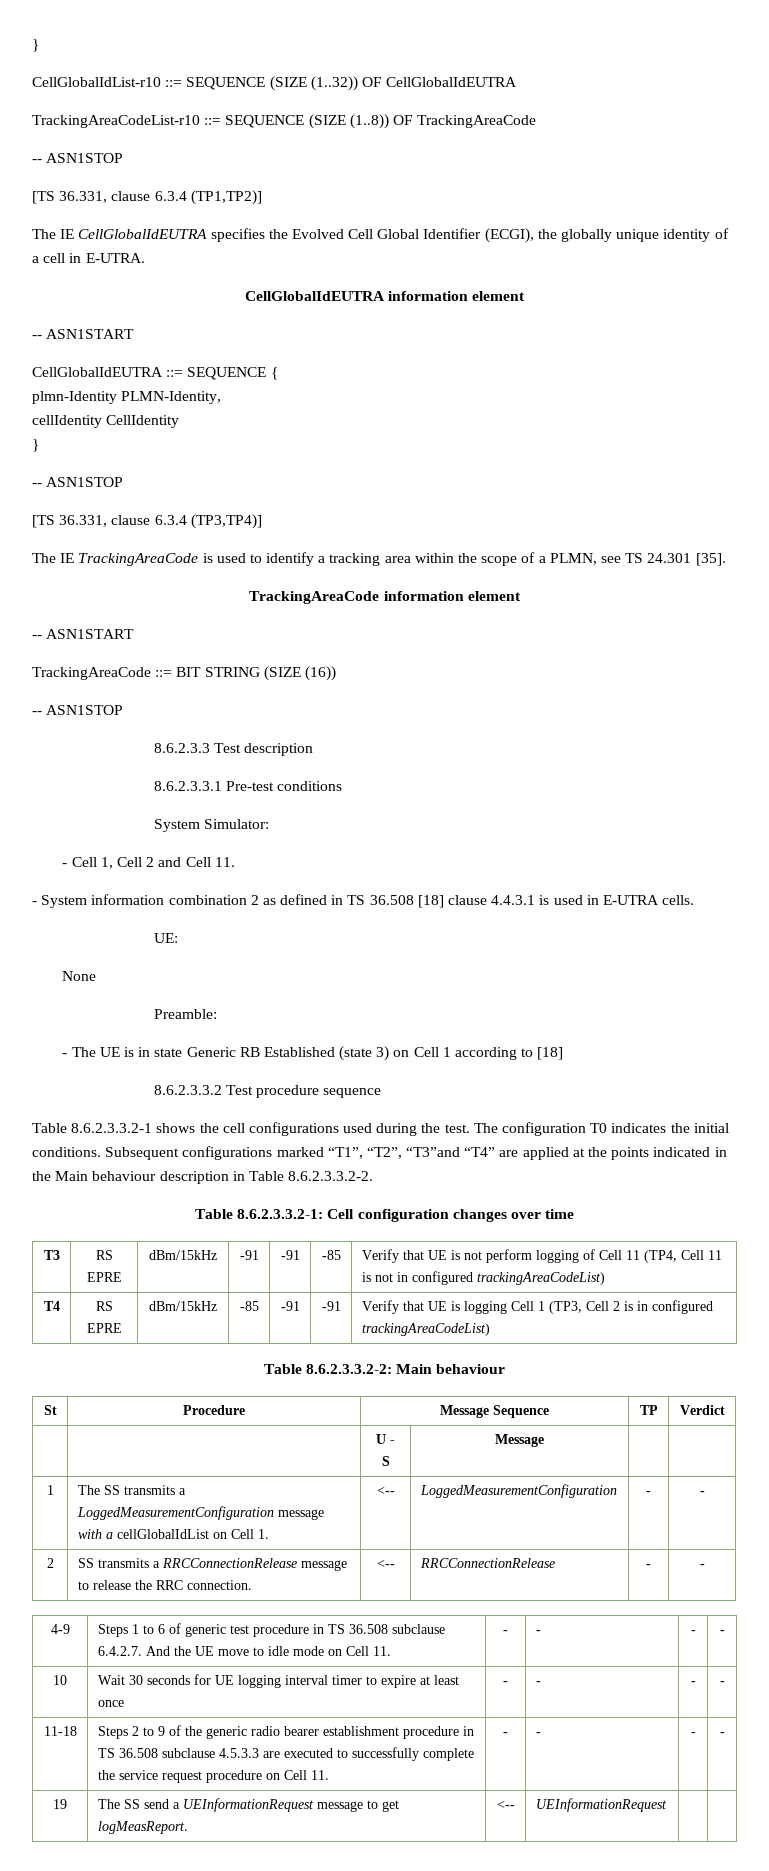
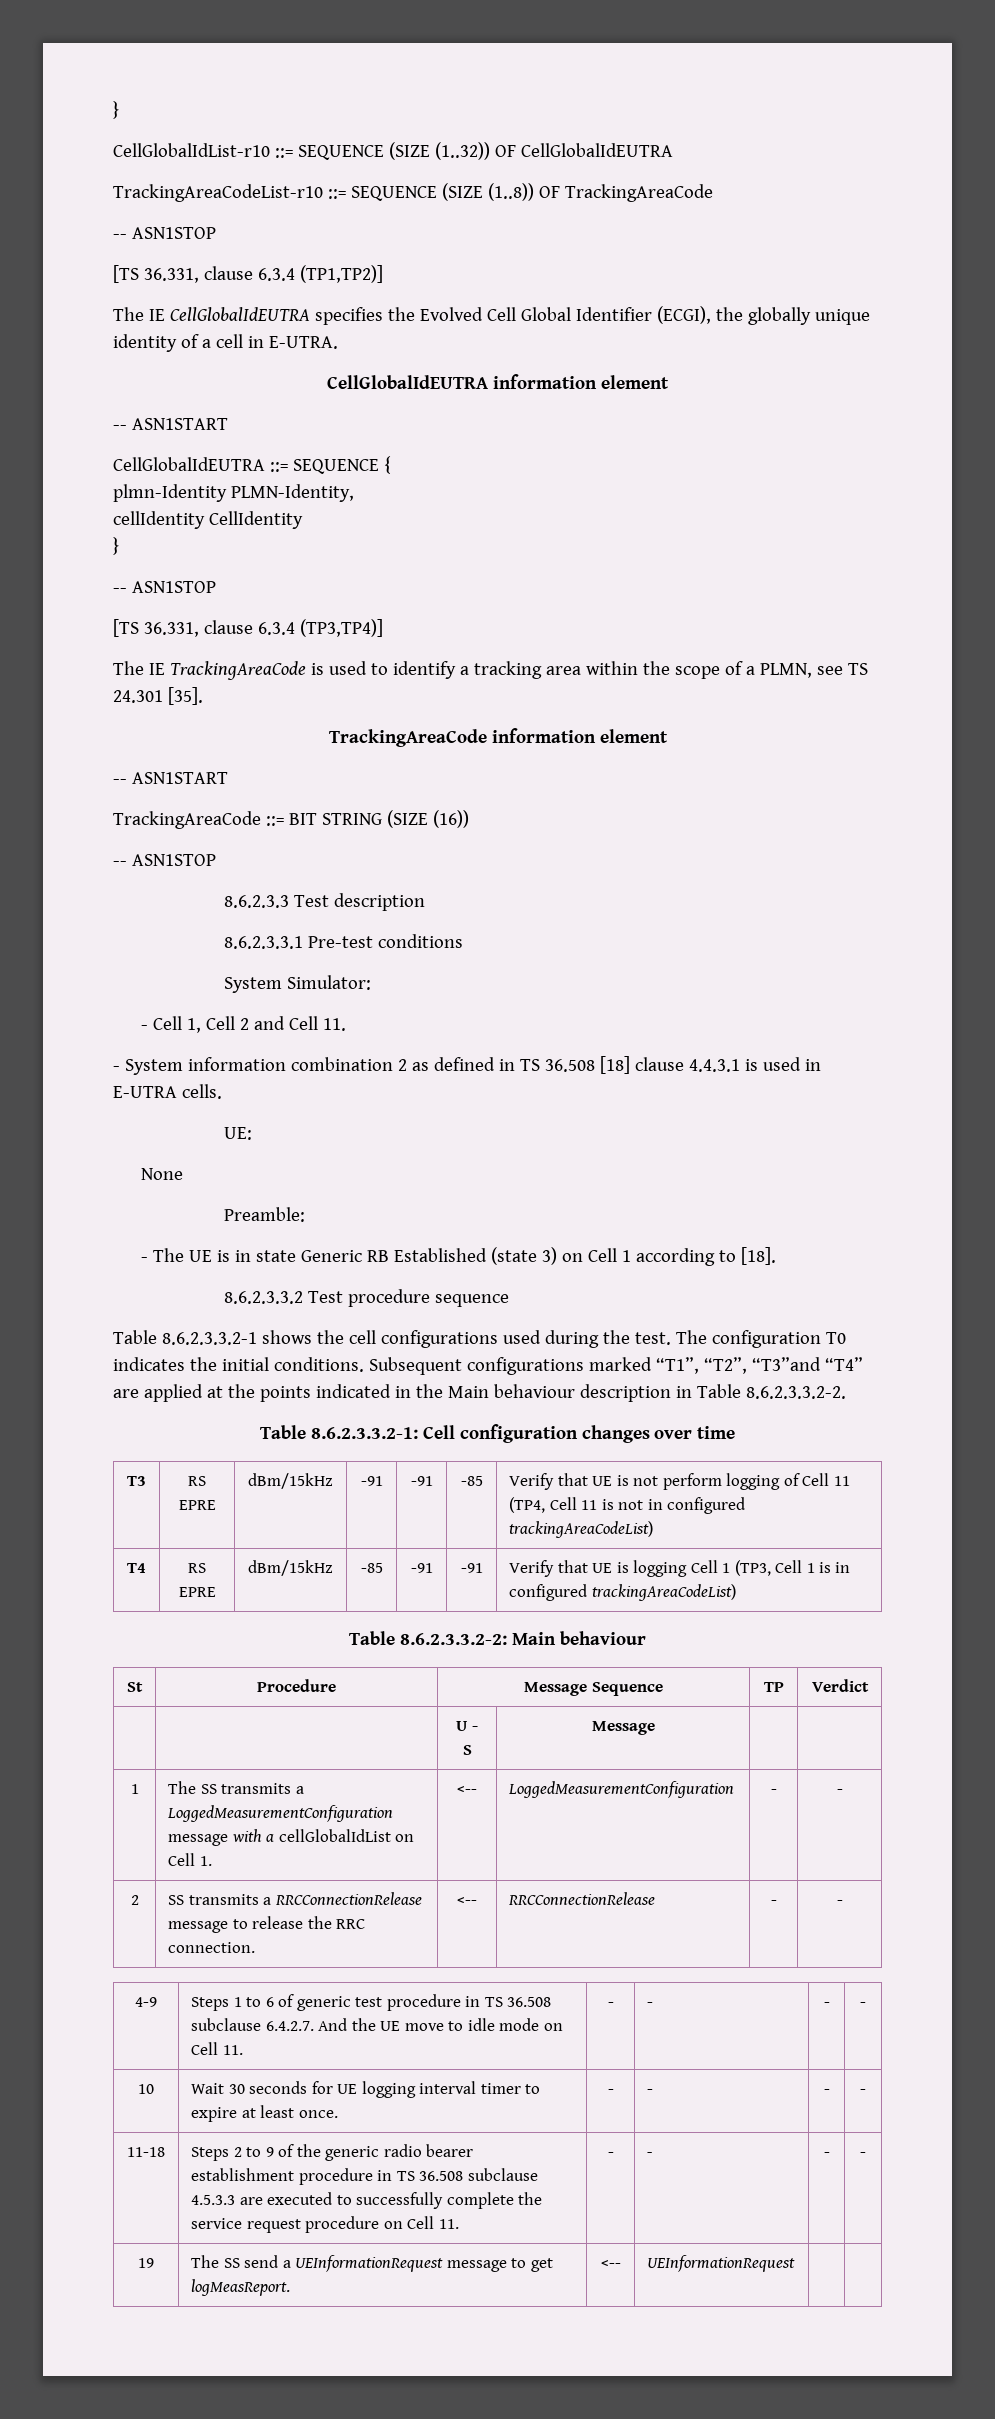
- - The UE is in state Generic RB Established (state 3) on Cell 1 according to [18]
+ - The UE is in state Generic RB Established (state 3) on Cell 1 according to [18].
- T4 | RS EPRE | dBm/15kHz | -85 | -91 | -91 | Verify that UE is logging Cell 1 (TP3, Cell 2 is in configured trackingAreaCodeList)
+ T4 | RS EPRE | dBm/15kHz | -85 | -91 | -91 | Verify that UE is logging Cell 1 (TP3, Cell 1 is in configured trackingAreaCodeList)
- 10 | Wait 30 seconds for UE logging interval timer to expire at least once | - | - | - | -
+ 10 | Wait 30 seconds for UE logging interval timer to expire at least once. | - | - | - | -

